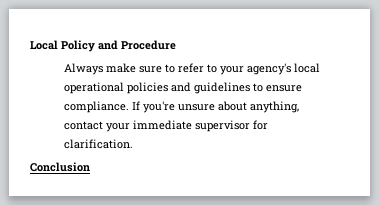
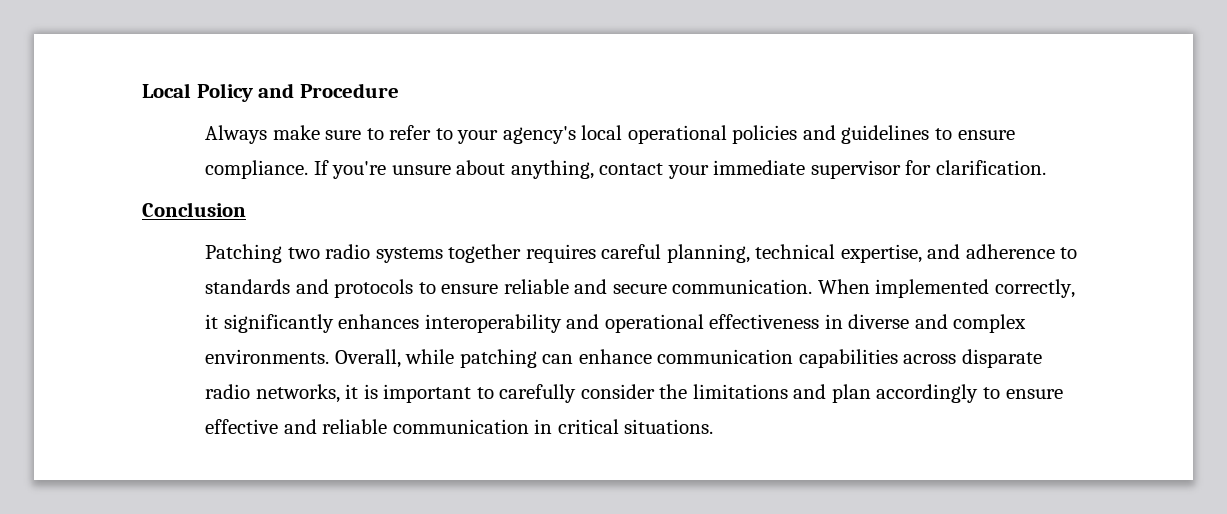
+ Patching two radio systems together requires careful planning, technical expertise, and adherence to standards and protocols to ensure reliable and secure communication. When implemented correctly, it significantly enhances interoperability and operational effectiveness in diverse and complex environments. Overall, while patching can enhance communication capabilities across disparate radio networks, it is important to carefully consider the limitations and plan accordingly to ensure effective and reliable communication in critical situations.

